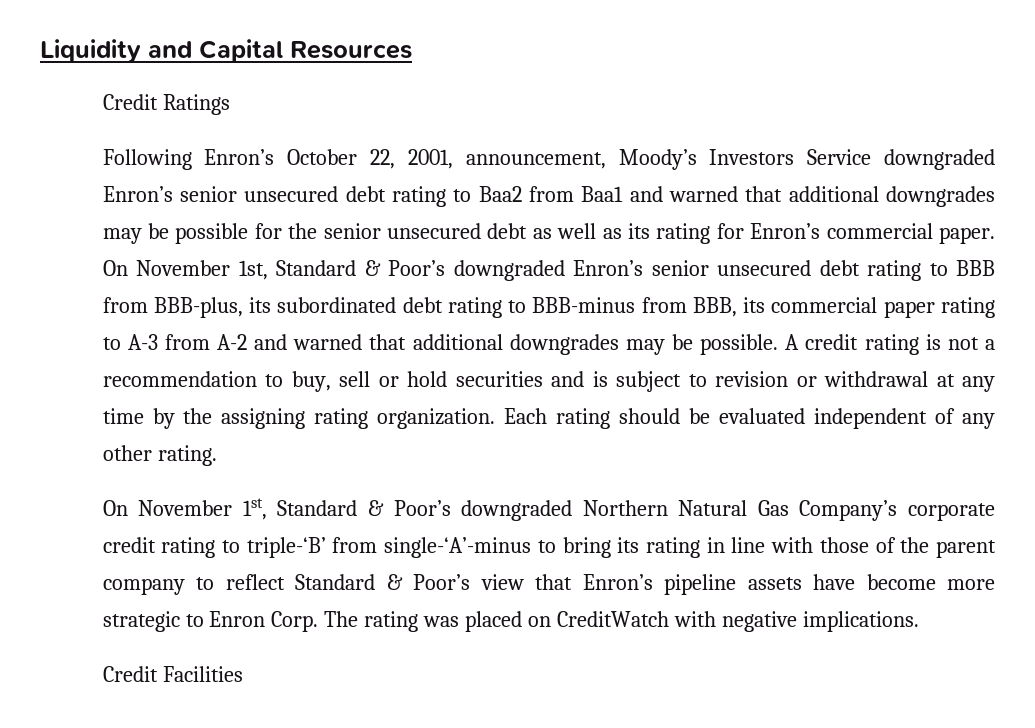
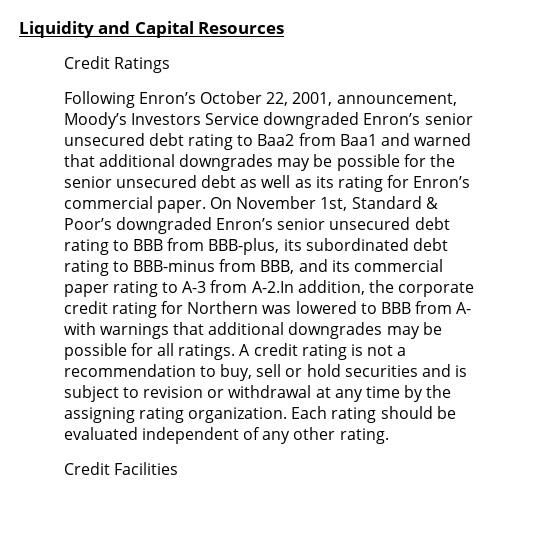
- On November 1st, Standard & Poor’s downgraded Enron’s senior unsecured debt rating to BBB from BBB-plus, its subordinated debt rating to BBB-minus from BBB, its commercial paper rating to A-3 from A-2 and warned that additional downgrades may be possible.
+ On November 1st, Standard & Poor’s downgraded Enron’s senior unsecured debt rating to BBB from BBB-plus, its subordinated debt rating to BBB-minus from BBB, and its commercial paper rating to A-3 from A-2.In addition, the corporate credit rating for Northern was lowered to BBB from A- with warnings that additional downgrades may be possible for all ratings.
- On November 1st, Standard & Poor’s downgraded Northern Natural Gas Company’s corporate credit rating to triple-‘B’ from single-‘A’-minus to bring its rating in line with those of the parent company to reflect Standard & Poor’s view that Enron’s pipeline assets have become more strategic to Enron Corp. The rating was placed on CreditWatch with negative implications.

